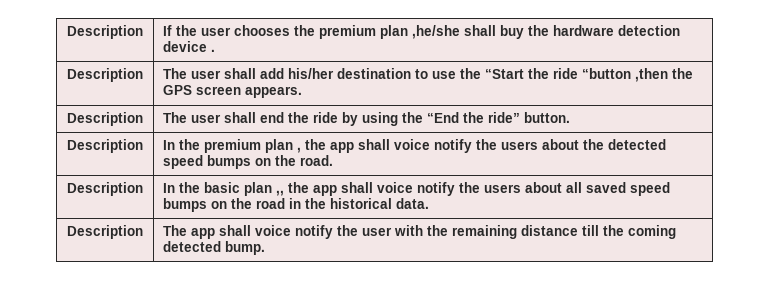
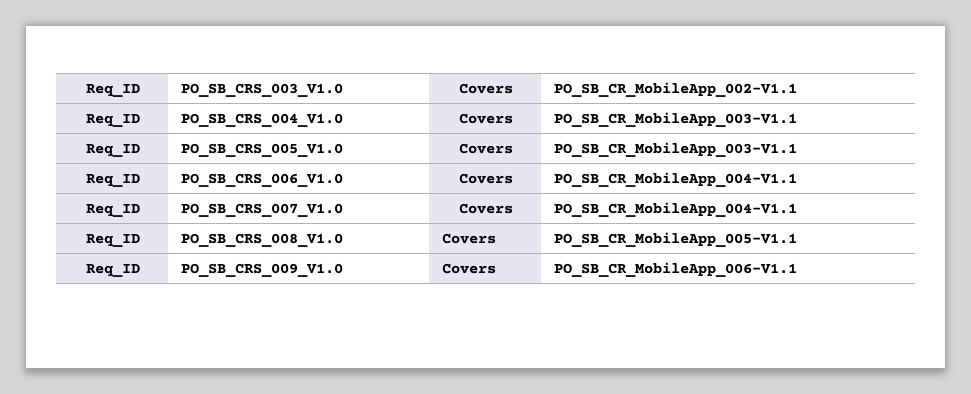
- Description | If the user chooses the premium plan ,he/she shall buy the hardware detection device .
- Description | The user shall add his/her destination to use the “Start the ride “button ,then the GPS screen appears.
- Description | The user shall end the ride by using the “End the ride” button.
- Description | In the premium plan , the app shall voice notify the users about the detected speed bumps on the road.
- Description | In the basic plan ,, the app shall voice notify the users about all saved speed bumps on the road in the historical data.
- Description | The app shall voice notify the user with the remaining distance till the coming detected bump.
+ Req_ID | PO_SB_CRS_003_V1.0 | Covers | PO_SB_CR_MobileApp_002-V1.1
+ Req_ID | PO_SB_CRS_004_V1.0 | Covers | PO_SB_CR_MobileApp_003-V1.1
+ Req_ID | PO_SB_CRS_005_V1.0 | Covers | PO_SB_CR_MobileApp_003-V1.1
+ Req_ID | PO_SB_CRS_006_V1.0 | Covers | PO_SB_CR_MobileApp_004-V1.1
+ Req_ID | PO_SB_CRS_007_V1.0 | Covers | PO_SB_CR_MobileApp_004-V1.1
+ Req_ID | PO_SB_CRS_008_V1.0 | Covers | PO_SB_CR_MobileApp_005-V1.1
+ Req_ID | PO_SB_CRS_009_V1.0 | Covers | PO_SB_CR_MobileApp_006-V1.1

